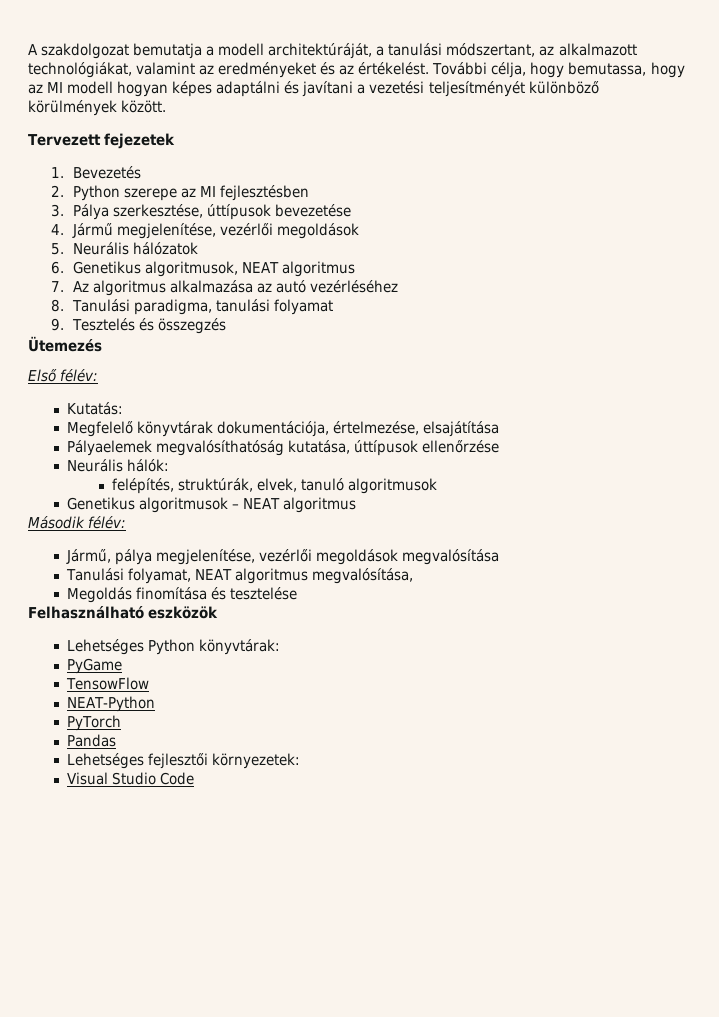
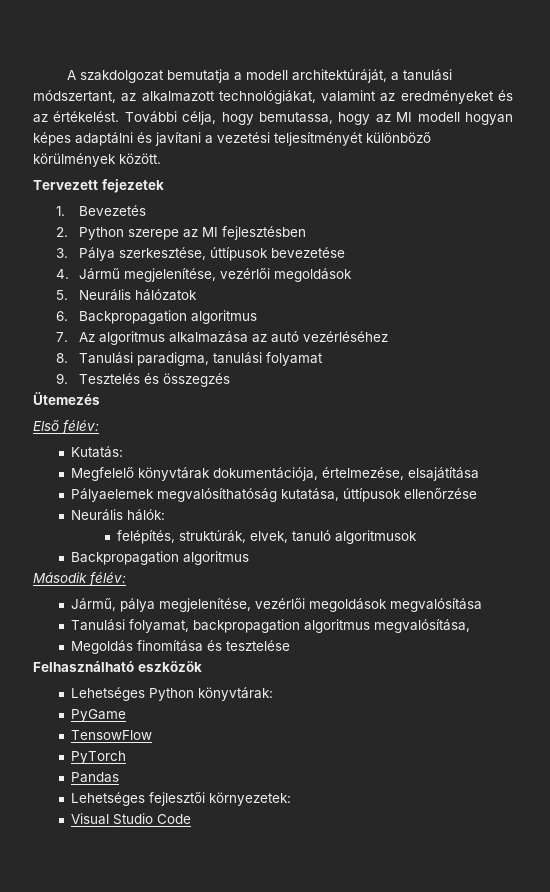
- 6. Genetikus algoritmusok, NEAT algoritmus
+ 6. Backpropagation algoritmus
  felépítés, struktúrák, elvek, tanuló algoritmusok
- Genetikus algoritmusok – NEAT algoritmus
+ Backpropagation algoritmus
- Tanulási folyamat, NEAT algoritmus megvalósítása,
+ Tanulási folyamat, backpropagation algoritmus megvalósítása,
- NEAT-Python

